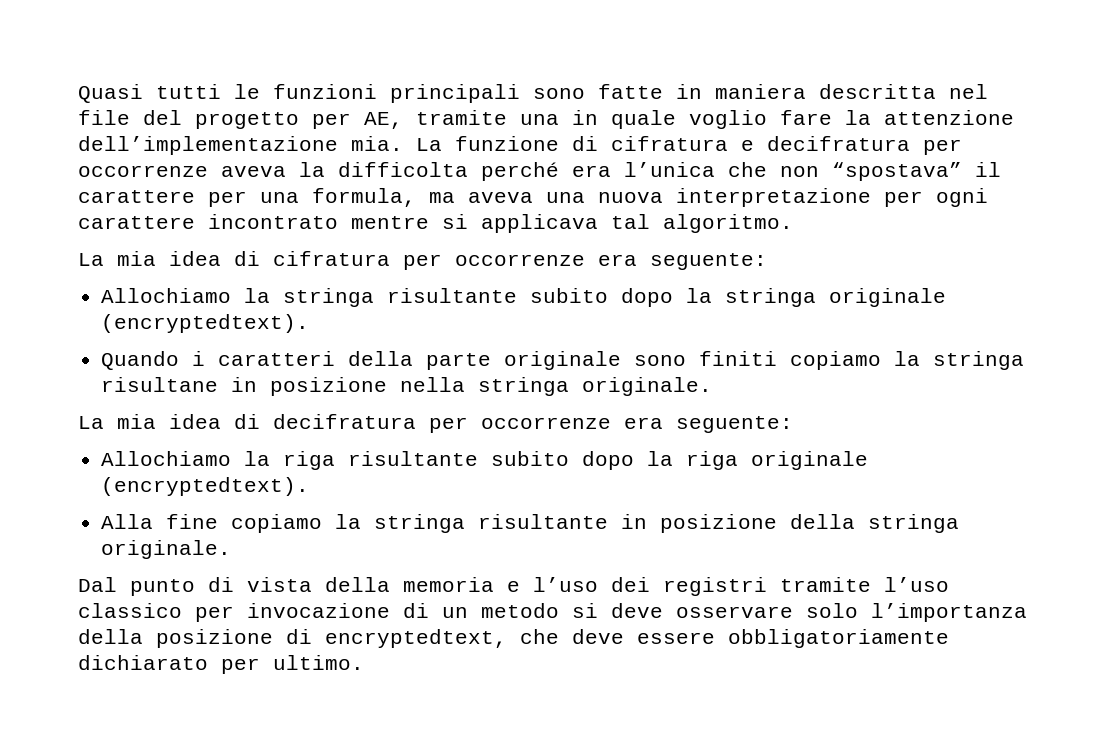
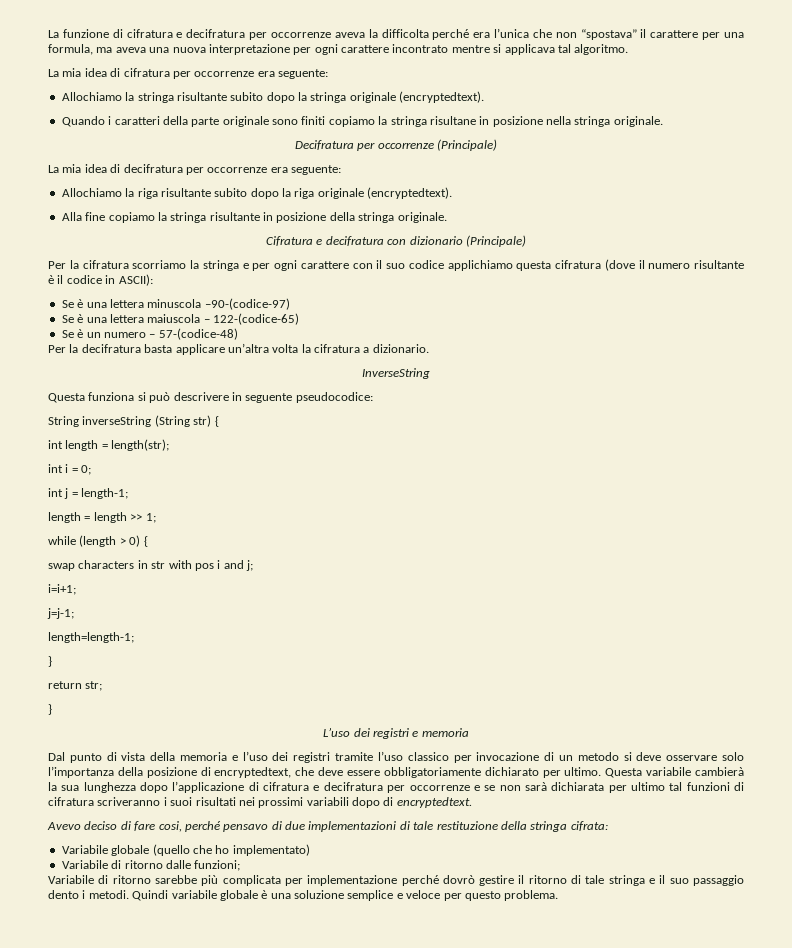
- Quasi tutti le funzioni principali sono fatte in maniera descritta nel file del progetto per AE, tramite una in quale voglio fare la attenzione dell’implementazione mia.
+ Decifratura per occorrenze (Principale)
+ Cifratura e decifratura con dizionario (Principale)
+ Per la cifratura scorriamo la stringa e per ogni carattere con il suo codice applichiamo questa cifratura (dove il numero risultante è il codice in ASCII):
+ Se è una lettera minuscola –90-(codice-97)
+ Se è una lettera maiuscola – 122-(codice-65)
+ Se è un numero – 57-(codice-48)
+ Per la decifratura basta applicare un’altra volta la cifratura a dizionario.
+ InverseString
+ Questa funziona si può descrivere in seguente pseudocodice:
+ String inverseString (String str) {
+ int length = length(str);
+ int i = 0;
+ int j = length-1;
+ length = length >> 1;
+ while (length > 0) {
+ swap characters in str with pos i and j;
+ i=i+1;
+ j=j-1;
+ length=length-1;
+ }
+ return str;
+ }
+ L’uso dei registri e memoria
+ Questa variabile cambierà la sua lunghezza dopo l’applicazione di cifratura e decifratura per occorrenze e se non sarà dichiarata per ultimo tal funzioni di cifratura scriveranno i suoi risultati nei prossimi variabili dopo di encryptedtext.
+ Avevo deciso di fare cosi, perché pensavo di due implementazioni di tale restituzione della stringa cifrata:
+ Variabile globale (quello che ho implementato)
+ Variabile di ritorno dalle funzioni;
+ Variabile di ritorno sarebbe più complicata per implementazione perché dovrò gestire il ritorno di tale stringa e il suo passaggio dento i metodi. Quindi variabile globale è una soluzione semplice e veloce per questo problema.

